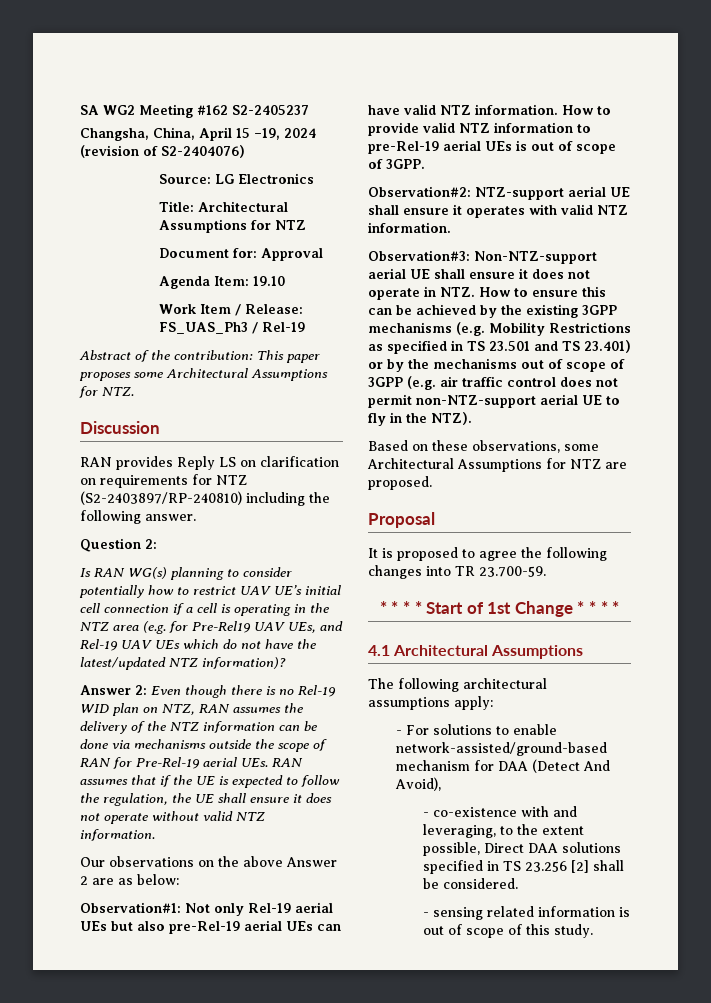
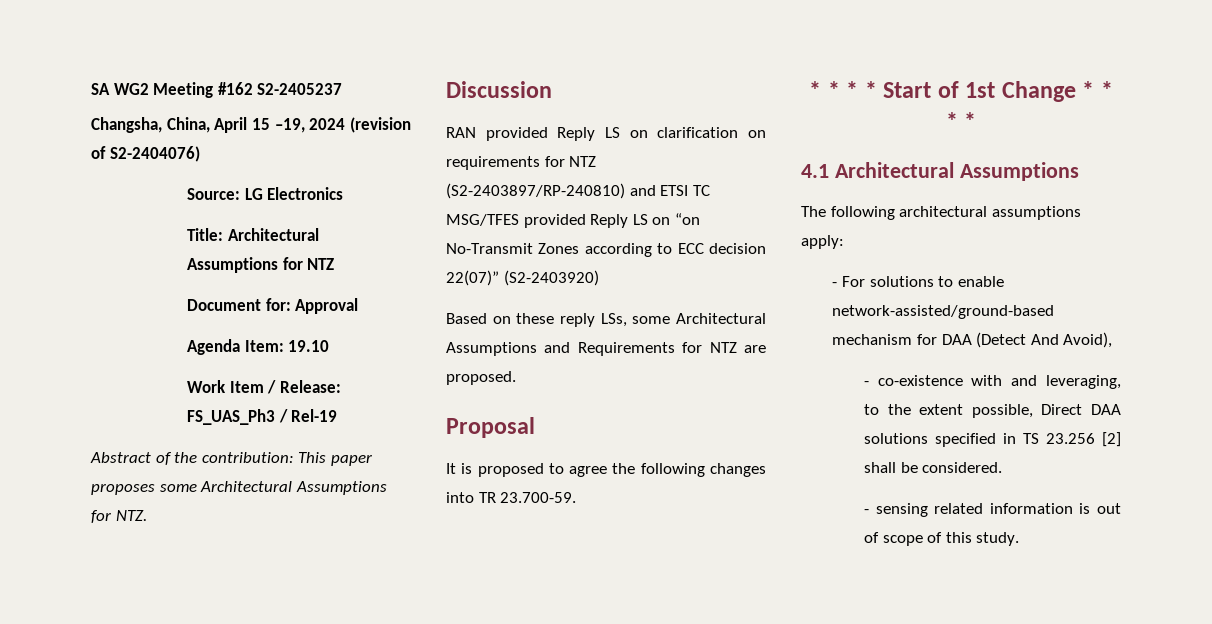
- RAN provides Reply LS on clarification on requirements for NTZ (S2-2403897/RP-240810) including the following answer.
- Question 2:
- Is RAN WG(s) planning to consider potentially how to restrict UAV UE’s initial cell connection if a cell is operating in the NTZ area (e.g. for Pre-Rel19 UAV UEs, and Rel-19 UAV UEs which do not have the latest/updated NTZ information)?
- Answer 2: Even though there is no Rel-19 WID plan on NTZ, RAN assumes the delivery of the NTZ information can be done via mechanisms outside the scope of RAN for Pre-Rel-19 aerial UEs. RAN assumes that if the UE is expected to follow the regulation, the UE shall ensure it does not operate without valid NTZ information.
- Our observations on the above Answer 2 are as below:
- Observation#1: Not only Rel-19 aerial UEs but also pre-Rel-19 aerial UEs can have valid NTZ information. How to provide valid NTZ information to pre-Rel-19 aerial UEs is out of scope of 3GPP.
- Observation#2: NTZ-support aerial UE shall ensure it operates with valid NTZ information.
- Observation#3: Non-NTZ-support aerial UE shall ensure it does not operate in NTZ. How to ensure this can be achieved by the existing 3GPP mechanisms (e.g. Mobility Restrictions as specified in TS 23.501 and TS 23.401) or by the mechanisms out of scope of 3GPP (e.g. air traffic control does not permit non-NTZ-support aerial UE to fly in the NTZ).
+ RAN provided Reply LS on clarification on requirements for NTZ (S2-2403897/RP-240810) and ETSI TC MSG/TFES provided Reply LS on “on No-Transmit Zones according to ECC decision 22(07)” (S2-2403920)
- Based on these observations, some Architectural Assumptions for NTZ are proposed.
+ Based on these reply LSs, some Architectural Assumptions and Requirements for NTZ are proposed.

